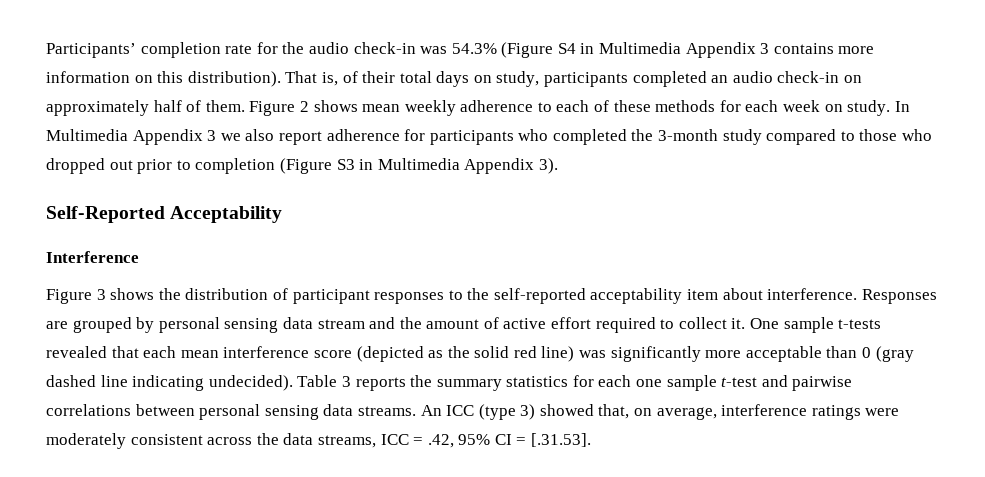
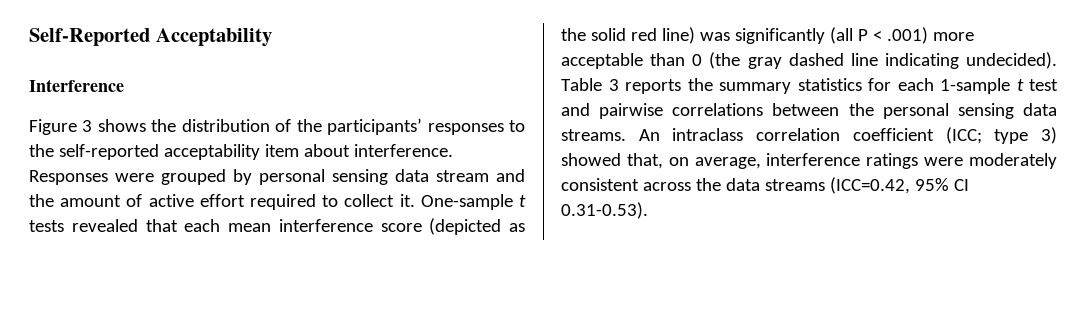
- Participants’ completion rate for the audio check-in was 54.3% (Figure S4 in Multimedia Appendix 3 contains more information on this distribution). That is, of their total days on study, participants completed an audio check-in on approximately half of them. Figure 2 shows mean weekly adherence to each of these methods for each week on study. In Multimedia Appendix 3 we also report adherence for participants who completed the 3-month study compared to those who dropped out prior to completion (Figure S3 in Multimedia Appendix 3).
- Figure 3 shows the distribution of participant responses to the self-reported acceptability item about interference.
+ Figure 3 shows the distribution of the participants’ responses to the self-reported acceptability item about interference.
- Responses are grouped by personal sensing data stream and the amount of active effort required to collect it.
+ Responses were grouped by personal sensing data stream and the amount of active effort required to collect it.
- One sample t-tests revealed that each mean interference score (depicted as the solid red line) was significantly more acceptable than 0 (gray dashed line indicating undecided).
+ One-sample t tests revealed that each mean interference score (depicted as the solid red line) was significantly (all P < .001) more acceptable than 0 (the gray dashed line indicating undecided).
- Table 3 reports the summary statistics for each one sample t-test and pairwise correlations between personal sensing data streams.
+ Table 3 reports the summary statistics for each 1-sample t test and pairwise correlations between the personal sensing data streams.
- An ICC (type 3) showed that, on average, interference ratings were moderately consistent across the data streams, ICC = .42, 95% CI = [.31.53].
+ An intraclass correlation coefficient (ICC; type 3) showed that, on average, interference ratings were moderately consistent across the data streams (ICC=0.42, 95% CI 0.31-0.53).

